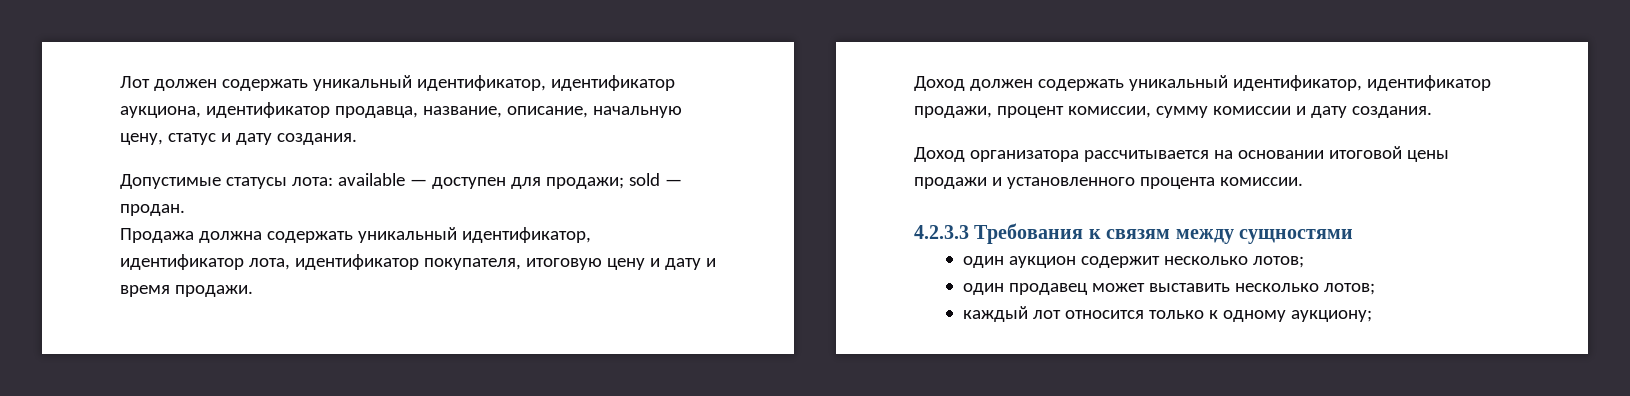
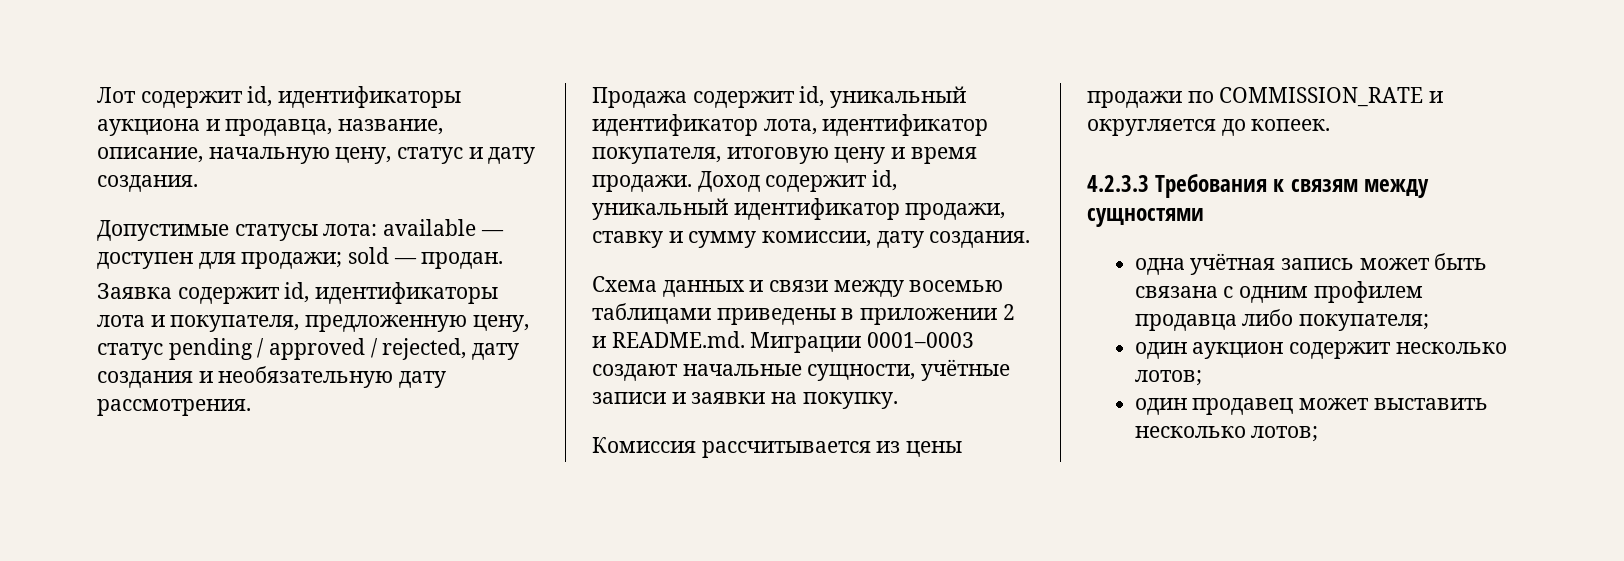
- Лот должен содержать уникальный идентификатор, идентификатор аукциона, идентификатор продавца, название, описание, начальную цену, статус и дату создания.
+ Лот содержит id, идентификаторы аукциона и продавца, название, описание, начальную цену, статус и дату создания.
- Продажа должна содержать уникальный идентификатор, идентификатор лота, идентификатор покупателя, итоговую цену и дату и время продажи.
- Доход должен содержать уникальный идентификатор, идентификатор продажи, процент комиссии, сумму комиссии и дату создания.
- Доход организатора рассчитывается на основании итоговой цены продажи и установленного процента комиссии.
+ Заявка содержит id, идентификаторы лота и покупателя, предложенную цену, статус pending / approved / rejected, дату создания и необязательную дату рассмотрения.
+ Продажа содержит id, уникальный идентификатор лота, идентификатор покупателя, итоговую цену и время продажи. Доход содержит id, уникальный идентификатор продажи, ставку и сумму комиссии, дату создания.
+ Схема данных и связи между восемью таблицами приведены в приложении 2 и README.md. Миграции 0001–0003 создают начальные сущности, учётные записи и заявки на покупку.
+ Комиссия рассчитывается из цены продажи по COMMISSION_RATE и округляется до копеек.
+ одна учётная запись может быть связана с одним профилем продавца либо покупателя;
- каждый лот относится только к одному аукциону;

